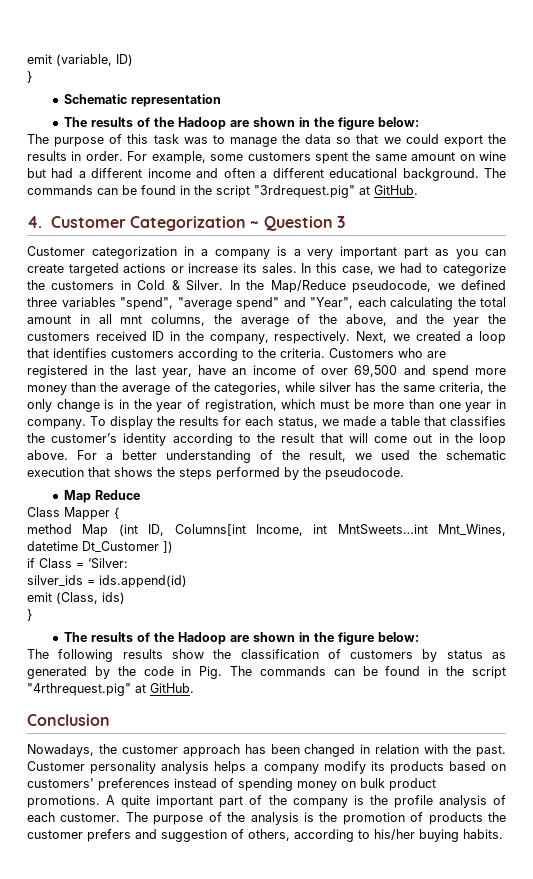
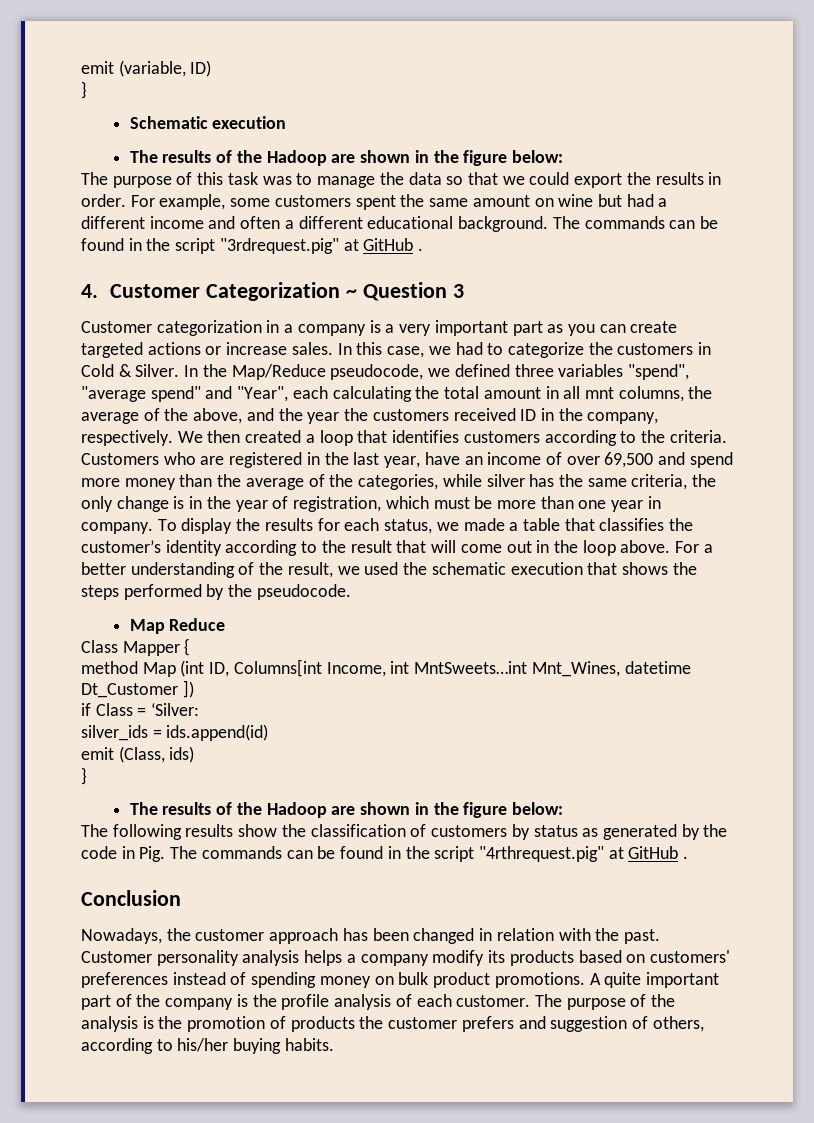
- Schematic representation
+ Schematic execution
- The commands can be found in the script "3rdrequest.pig" at GitHub.
+ The commands can be found in the script "3rdrequest.pig" at GitHub .
- Customer categorization in a company is a very important part as you can create targeted actions or increase its sales.
+ Customer categorization in a company is a very important part as you can create targeted actions or increase sales.
- Next, we created a loop that identifies customers according to the criteria.
+ We then created a loop that identifies customers according to the criteria.
- The following results show the classification of customers by status as generated by the code in Pig. The commands can be found in the script "4rthrequest.pig" at GitHub.
+ The following results show the classification of customers by status as generated by the code in Pig. The commands can be found in the script "4rthrequest.pig" at GitHub .

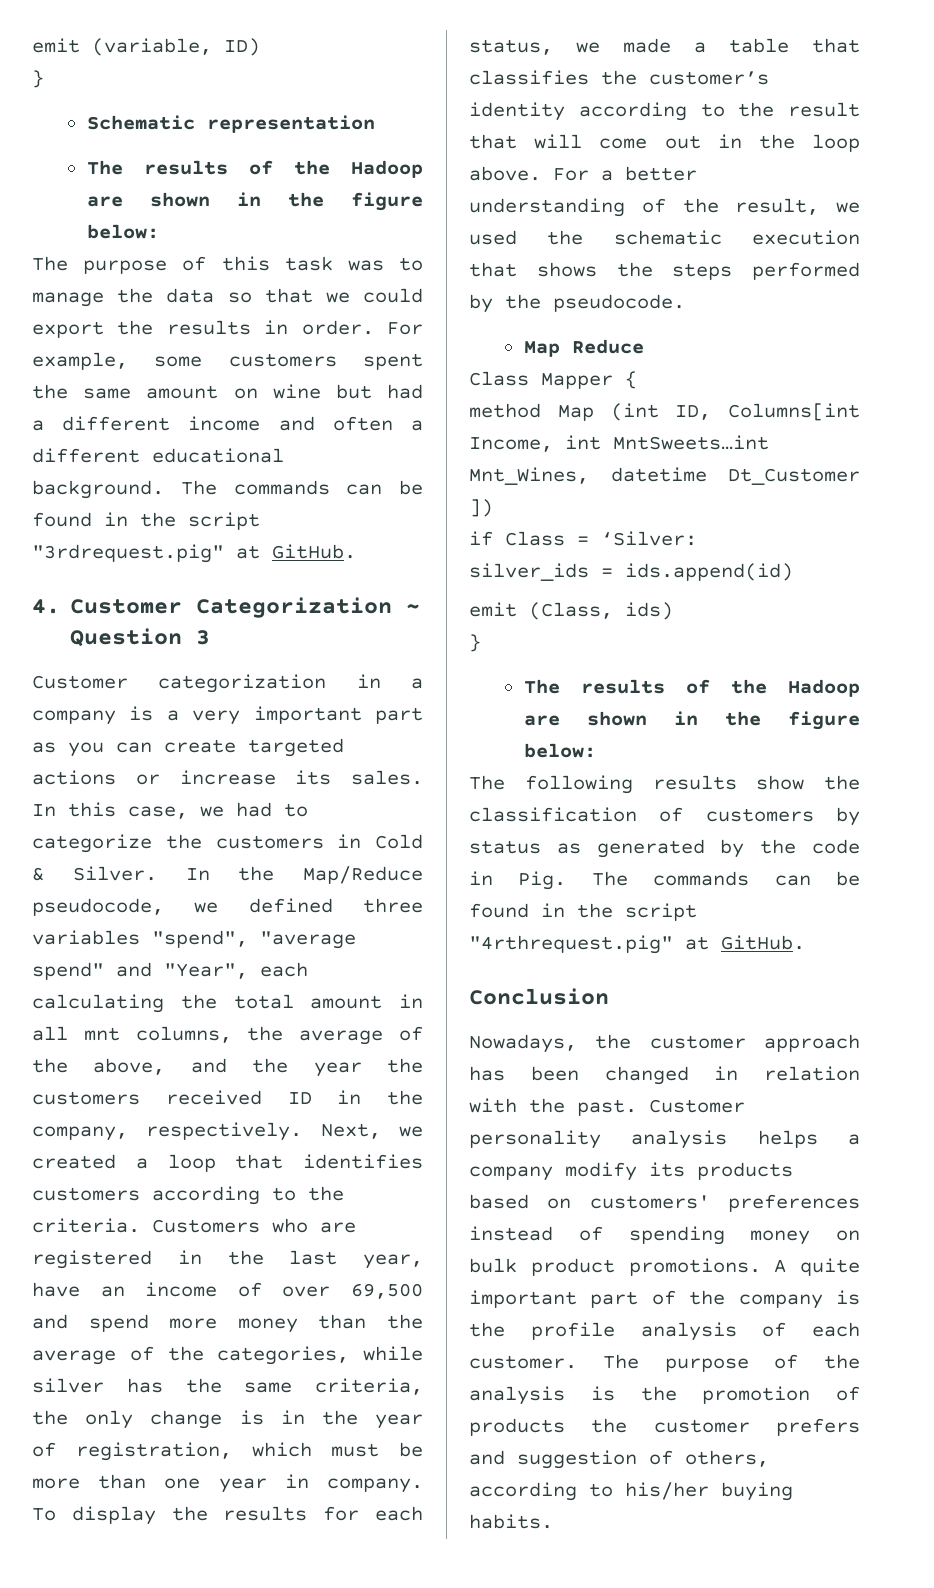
- Schematic execution
+ Schematic representation
- The commands can be found in the script "3rdrequest.pig" at GitHub .
+ The commands can be found in the script "3rdrequest.pig" at GitHub.
- Customer categorization in a company is a very important part as you can create targeted actions or increase sales.
+ Customer categorization in a company is a very important part as you can create targeted actions or increase its sales.
- We then created a loop that identifies customers according to the criteria.
+ Next, we created a loop that identifies customers according to the criteria.
- The following results show the classification of customers by status as generated by the code in Pig. The commands can be found in the script "4rthrequest.pig" at GitHub .
+ The following results show the classification of customers by status as generated by the code in Pig. The commands can be found in the script "4rthrequest.pig" at GitHub.

